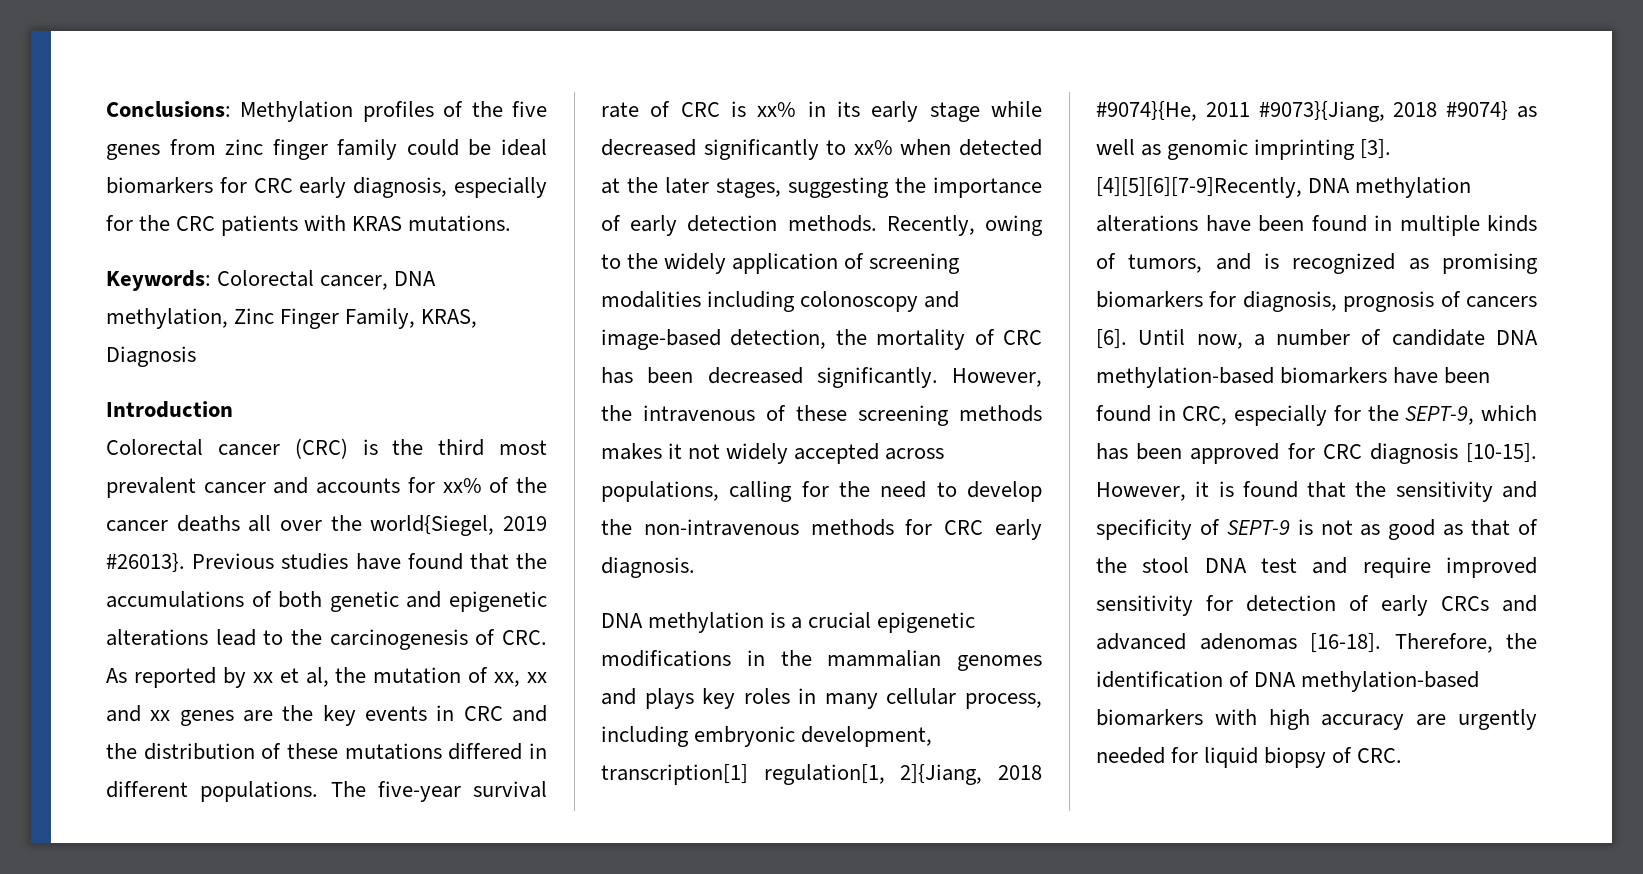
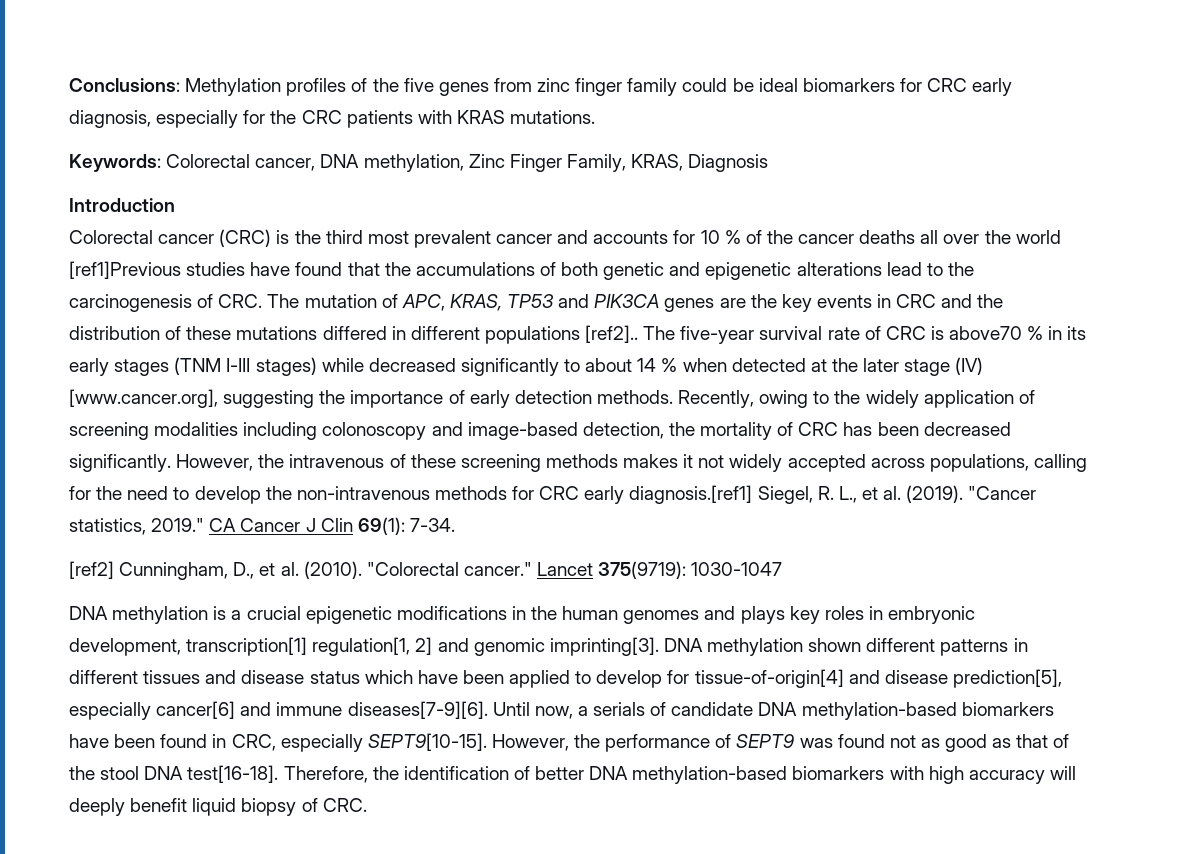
- Colorectal cancer (CRC) is the third most prevalent cancer and accounts for xx% of the cancer deaths all over the world{Siegel, 2019 #26013}. Previous studies have found that the accumulations of both genetic and epigenetic alterations lead to the carcinogenesis of CRC. As reported by xx et al, the mutation of xx, xx and xx genes are the key events in CRC and the distribution of these mutations differed in different populations.
+ Colorectal cancer (CRC) is the third most prevalent cancer and accounts for 10 % of the cancer deaths all over the world [ref1]Previous studies have found that the accumulations of both genetic and epigenetic alterations lead to the carcinogenesis of CRC. The mutation of APC, KRAS, TP53 and PIK3CA genes are the key events in CRC and the distribution of these mutations differed in different populations [ref2]..
- The five-year survival rate of CRC is xx% in its early stage while decreased significantly to xx% when detected at the later stages, suggesting the importance of early detection methods.
+ The five-year survival rate of CRC is above70 % in its early stages (TNM I-III stages) while decreased significantly to about 14 % when detected at the later stage (IV) [www.cancer.org], suggesting the importance of early detection methods.
- However, the intravenous of these screening methods makes it not widely accepted across populations, calling for the need to develop the non-intravenous methods for CRC early diagnosis.
+ However, the intravenous of these screening methods makes it not widely accepted across populations, calling for the need to develop the non-intravenous methods for CRC early diagnosis.[ref1] Siegel, R. L., et al. (2019). "Cancer statistics, 2019." CA Cancer J Clin 69(1): 7-34.
+ [ref2] Cunningham, D., et al. (2010). "Colorectal cancer." Lancet 375(9719): 1030-1047
- DNA methylation is a crucial epigenetic modifications in the mammalian genomes and plays key roles in many cellular process, including embryonic development, transcription[1] regulation[1, 2]{Jiang, 2018 #9074}{He, 2011 #9073}{Jiang, 2018 #9074} as well as genomic imprinting [3]. [4][5][6][7-9]Recently, DNA methylation alterations have been found in multiple kinds of tumors, and is recognized as promising biomarkers for diagnosis, prognosis of cancers [6].
+ DNA methylation is a crucial epigenetic modifications in the human genomes and plays key roles in embryonic development, transcription[1] regulation[1, 2] and genomic imprinting[3]. DNA methylation shown different patterns in different tissues and disease status which have been applied to develop for tissue-of-origin[4] and disease prediction[5], especially cancer[6] and immune diseases[7-9][6].
- Until now, a number of candidate DNA methylation-based biomarkers have been found in CRC, especially for the SEPT-9, which has been approved for CRC diagnosis [10-15]. However, it is found that the sensitivity and specificity of SEPT-9 is not as good as that of the stool DNA test and require improved sensitivity for detection of early CRCs and advanced adenomas [16-18].
+ Until now, a serials of candidate DNA methylation-based biomarkers have been found in CRC, especially SEPT9[10-15]. However, the performance of SEPT9 was found not as good as that of the stool DNA test[16-18].
- Therefore, the identification of DNA methylation-based biomarkers with high accuracy are urgently needed for liquid biopsy of CRC.
+ Therefore, the identification of better DNA methylation-based biomarkers with high accuracy will deeply benefit liquid biopsy of CRC.

